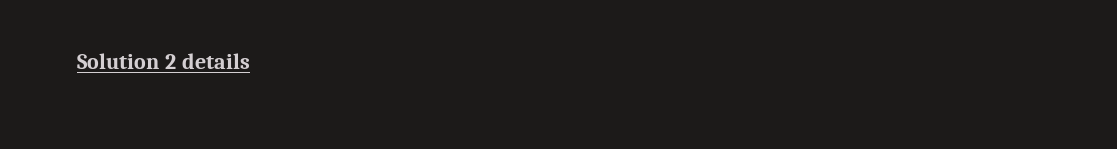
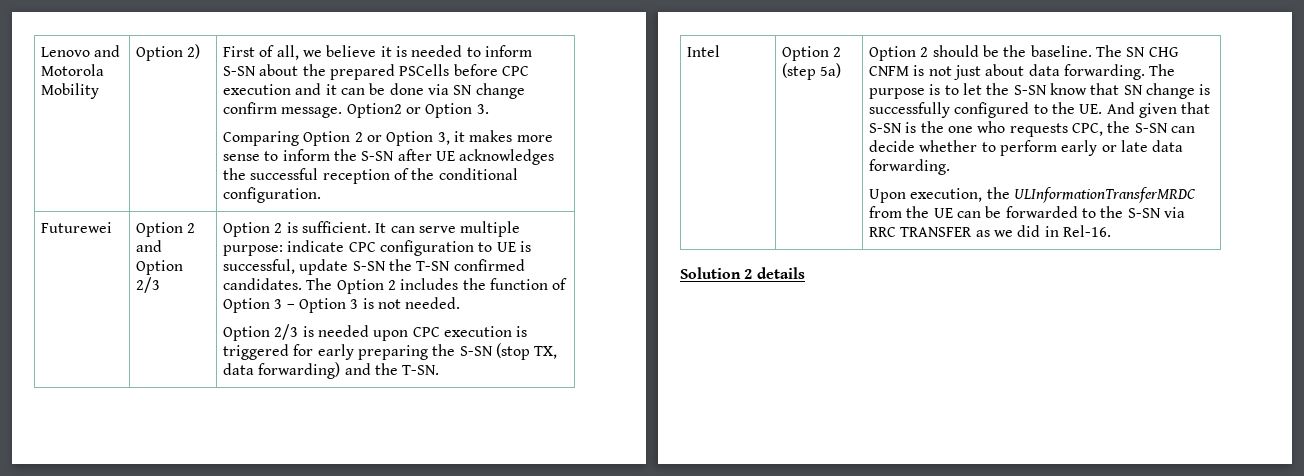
+ Lenovo and Motorola Mobility | Option 2) | First of all, we believe it is needed to inform S-SN about the prepared PSCells before CPC execution and it can be done via SN change confirm message. Option2 or Option 3.
+ Comparing Option 2 or Option 3, it makes more sense to inform the S-SN after UE acknowledges the successful reception of the conditional configuration.
+ Futurewei | Option 2 and Option 2/3 | Option 2 is sufficient. It can serve multiple purpose: indicate CPC configuration to UE is successful, update S-SN the T-SN confirmed candidates. The Option 2 includes the function of Option 3 – Option 3 is not needed.
+ Option 2/3 is needed upon CPC execution is triggered for early preparing the S-SN (stop TX, data forwarding) and the T-SN.
+ Intel | Option 2 (step 5a) | Option 2 should be the baseline. The SN CHG CNFM is not just about data forwarding. The purpose is to let the S-SN know that SN change is successfully configured to the UE. And given that S-SN is the one who requests CPC, the S-SN can decide whether to perform early or late data forwarding.
+ Upon execution, the ULInformationTransferMRDC from the UE can be forwarded to the S-SN via RRC TRANSFER as we did in Rel-16.

